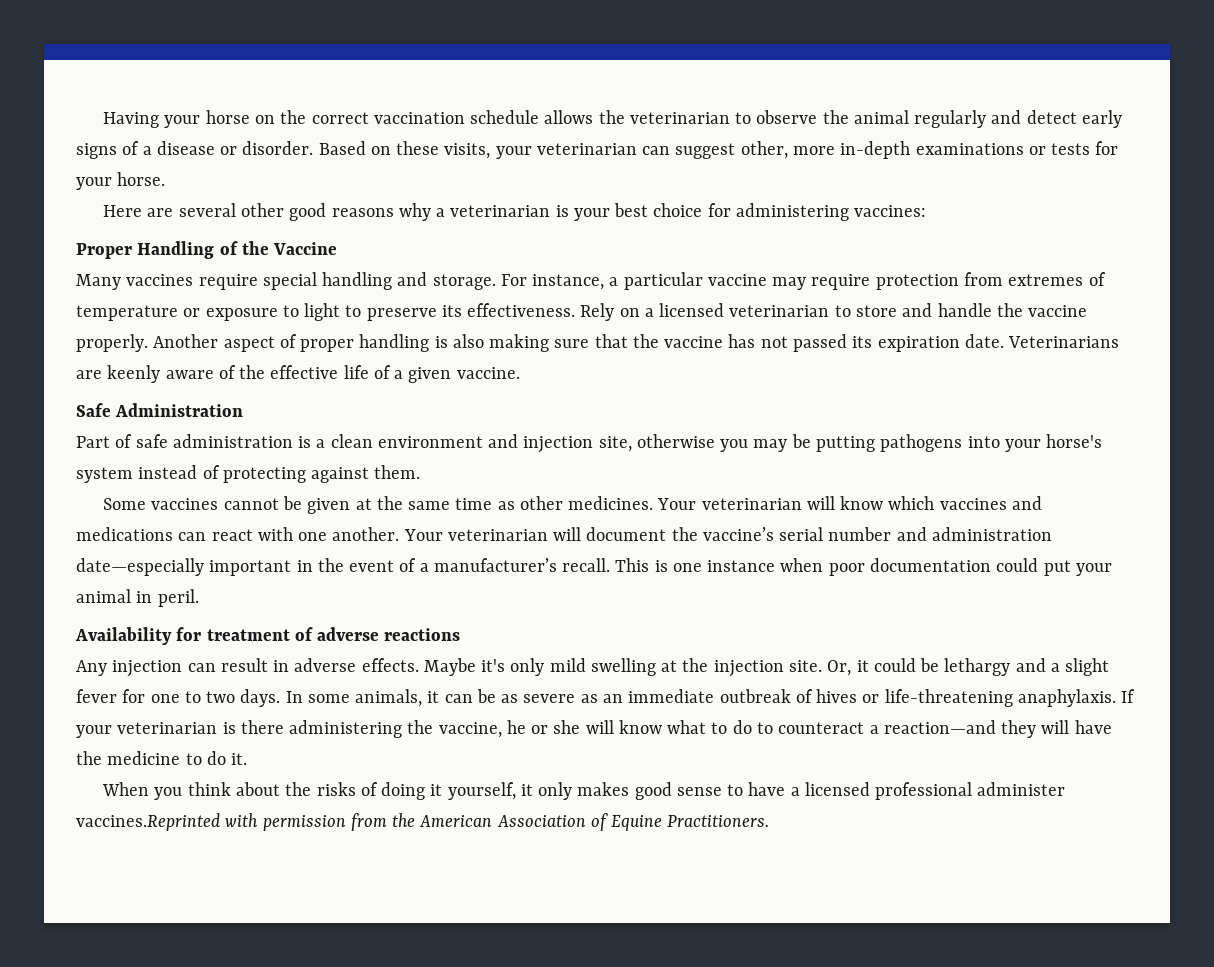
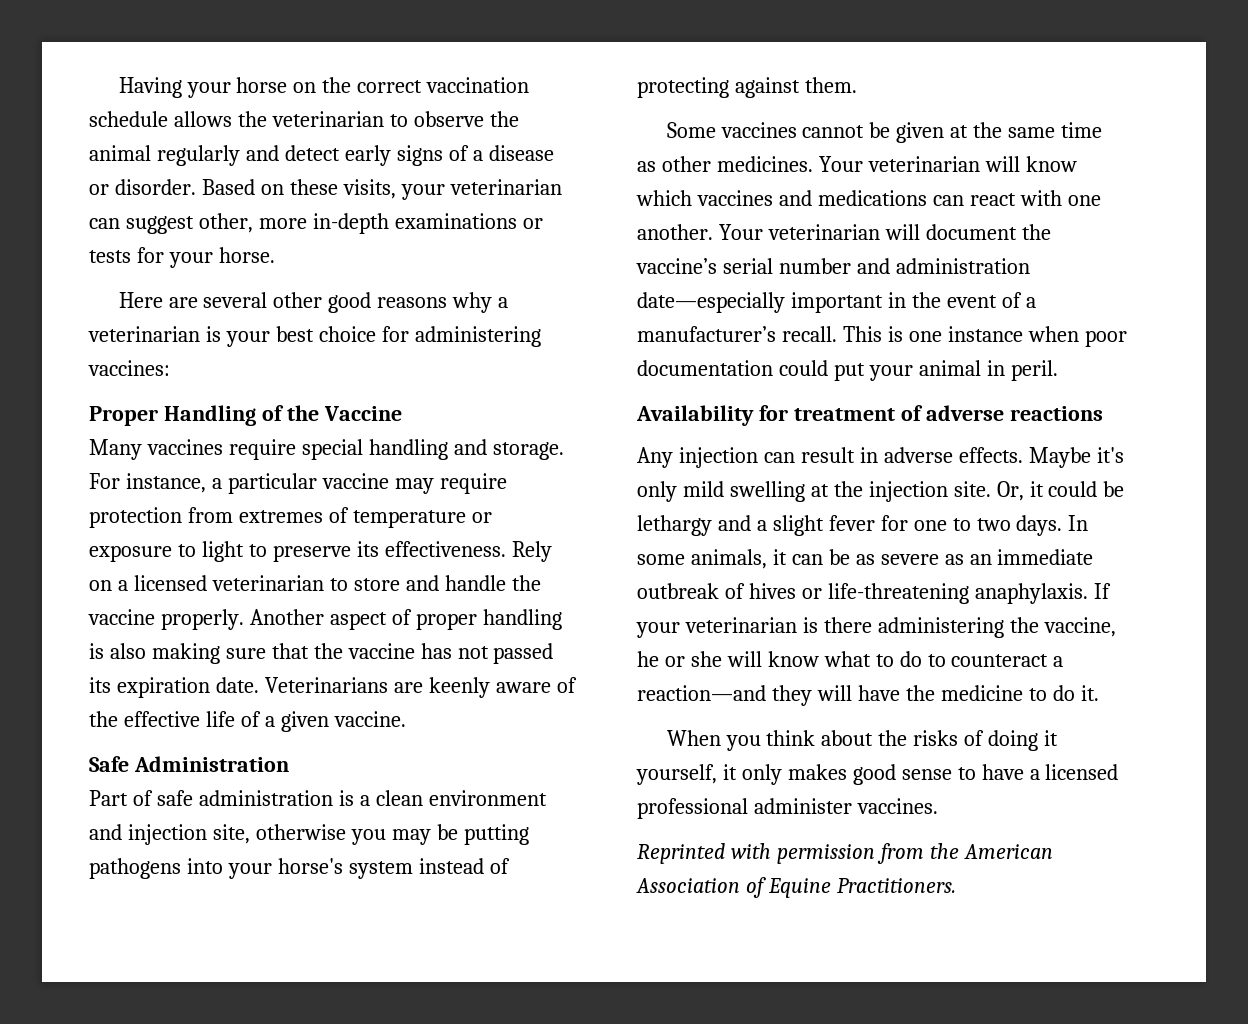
- When you think about the risks of doing it yourself, it only makes good sense to have a licensed professional administer vaccines.Reprinted with permission from the American Association of Equine Practitioners.
+ When you think about the risks of doing it yourself, it only makes good sense to have a licensed professional administer vaccines.
+ Reprinted with permission from the American Association of Equine Practitioners.

